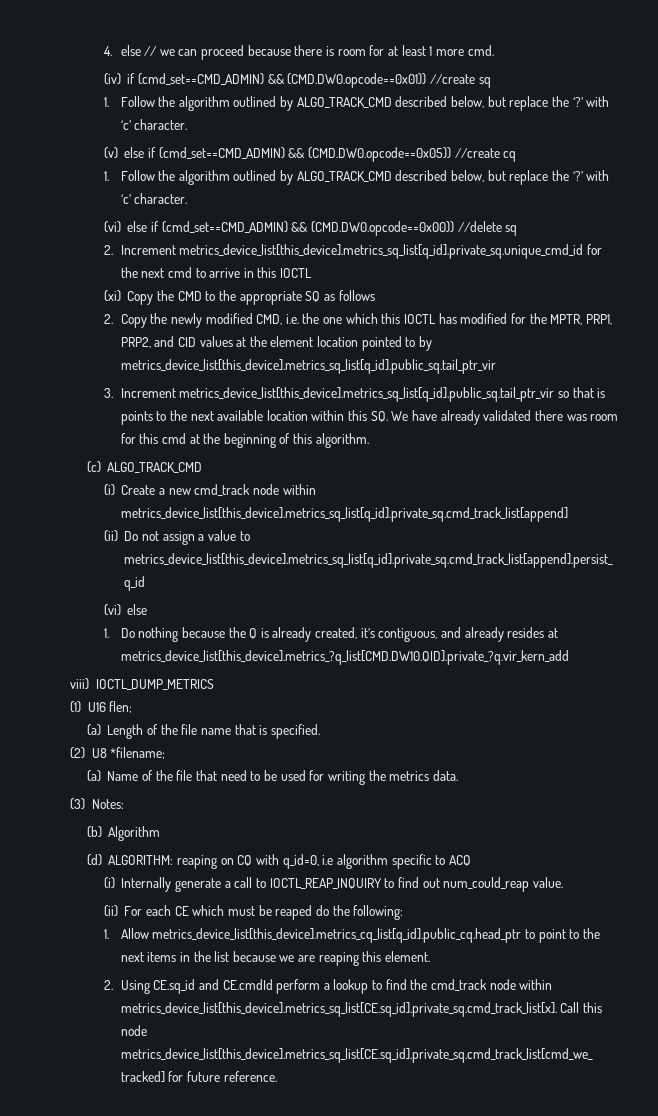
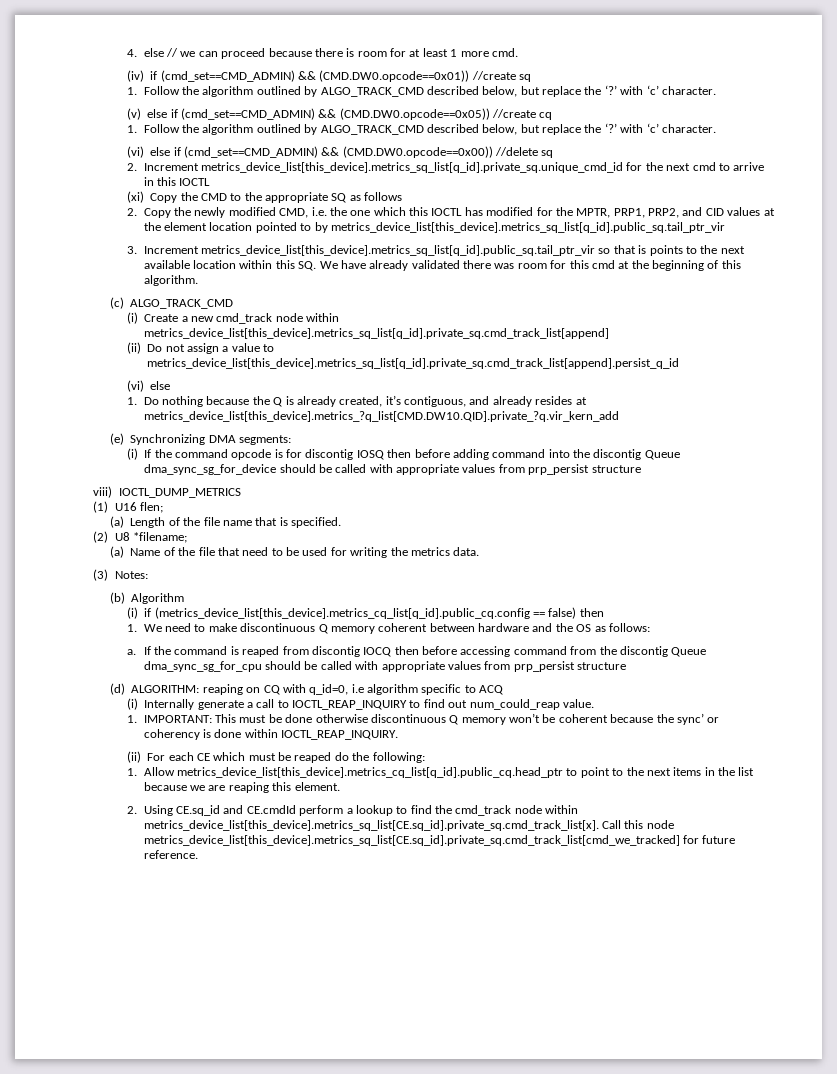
+ (e) Synchronizing DMA segments:
+ (i) If the command opcode is for discontig IOSQ then before adding command into the discontig Queue dma_sync_sg_for_device should be called with appropriate values from prp_persist structure
+ (i) if (metrics_device_list[this_device].metrics_cq_list[q_id].public_cq.config == false) then
+ 1. We need to make discontinuous Q memory coherent between hardware and the OS as follows:
+ a. If the command is reaped from discontig IOCQ then before accessing command from the discontig Queue dma_sync_sg_for_cpu should be called with appropriate values from prp_persist structure
+ 1. IMPORTANT: This must be done otherwise discontinuous Q memory won’t be coherent because the sync’ or coherency is done within IOCTL_REAP_INQUIRY.

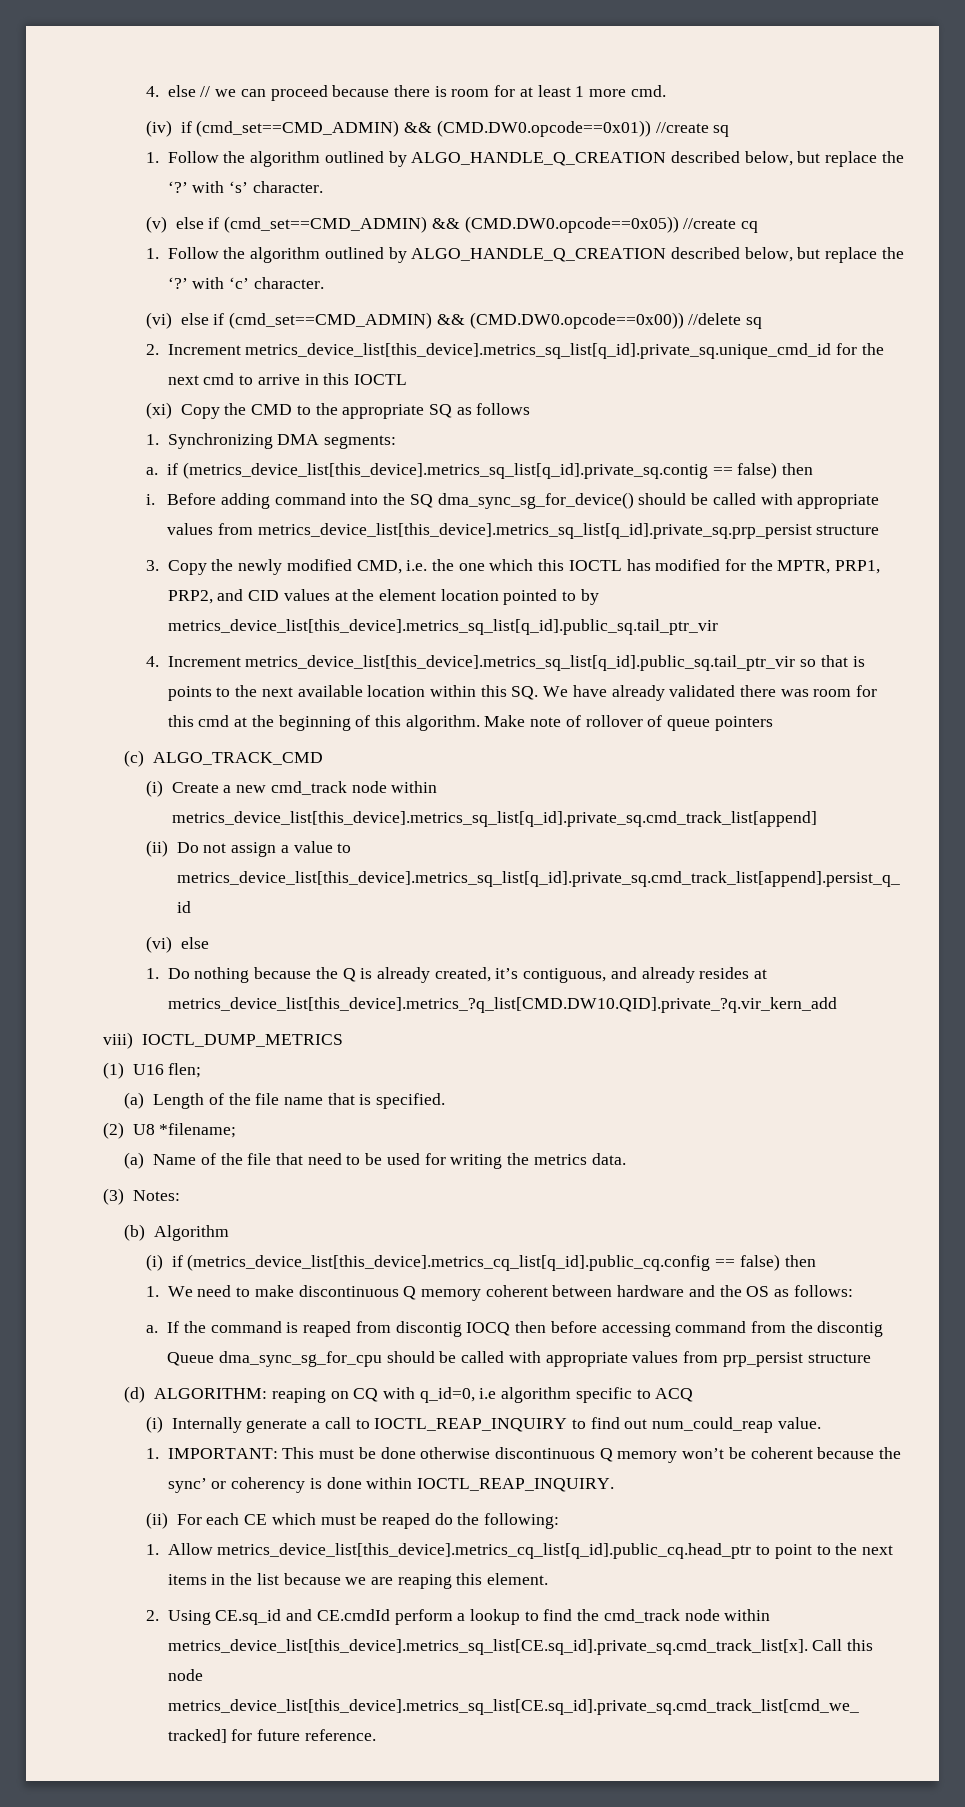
  (iv) if (cmd_set==CMD_ADMIN) && (CMD.DW0.opcode==0x01)) //create sq
- 1. Follow the algorithm outlined by ALGO_TRACK_CMD described below, but replace the ‘?’ with ‘c’ character.
+ 1. Follow the algorithm outlined by ALGO_HANDLE_Q_CREATION described below, but replace the ‘?’ with ‘s’ character.
  (v) else if (cmd_set==CMD_ADMIN) && (CMD.DW0.opcode==0x05)) //create cq
- 1. Follow the algorithm outlined by ALGO_TRACK_CMD described below, but replace the ‘?’ with ‘c’ character.
+ 1. Follow the algorithm outlined by ALGO_HANDLE_Q_CREATION described below, but replace the ‘?’ with ‘c’ character.
- 2. Copy the newly modified CMD, i.e. the one which this IOCTL has modified for the MPTR, PRP1, PRP2, and CID values at the element location pointed to by metrics_device_list[this_device].metrics_sq_list[q_id].public_sq.tail_ptr_vir
+ 1. Synchronizing DMA segments:
+ a. if (metrics_device_list[this_device].metrics_sq_list[q_id].private_sq.contig == false) then
+ i. Before adding command into the SQ dma_sync_sg_for_device() should be called with appropriate values from metrics_device_list[this_device].metrics_sq_list[q_id].private_sq.prp_persist structure
+ 3. Copy the newly modified CMD, i.e. the one which this IOCTL has modified for the MPTR, PRP1, PRP2, and CID values at the element location pointed to by metrics_device_list[this_device].metrics_sq_list[q_id].public_sq.tail_ptr_vir
- 3. Increment metrics_device_list[this_device].metrics_sq_list[q_id].public_sq.tail_ptr_vir so that is points to the next available location within this SQ. We have already validated there was room for this cmd at the beginning of this algorithm.
+ 4. Increment metrics_device_list[this_device].metrics_sq_list[q_id].public_sq.tail_ptr_vir so that is points to the next available location within this SQ. We have already validated there was room for this cmd at the beginning of this algorithm. Make note of rollover of queue pointers
- (e) Synchronizing DMA segments:
- (i) If the command opcode is for discontig IOSQ then before adding command into the discontig Queue dma_sync_sg_for_device should be called with appropriate values from prp_persist structure

